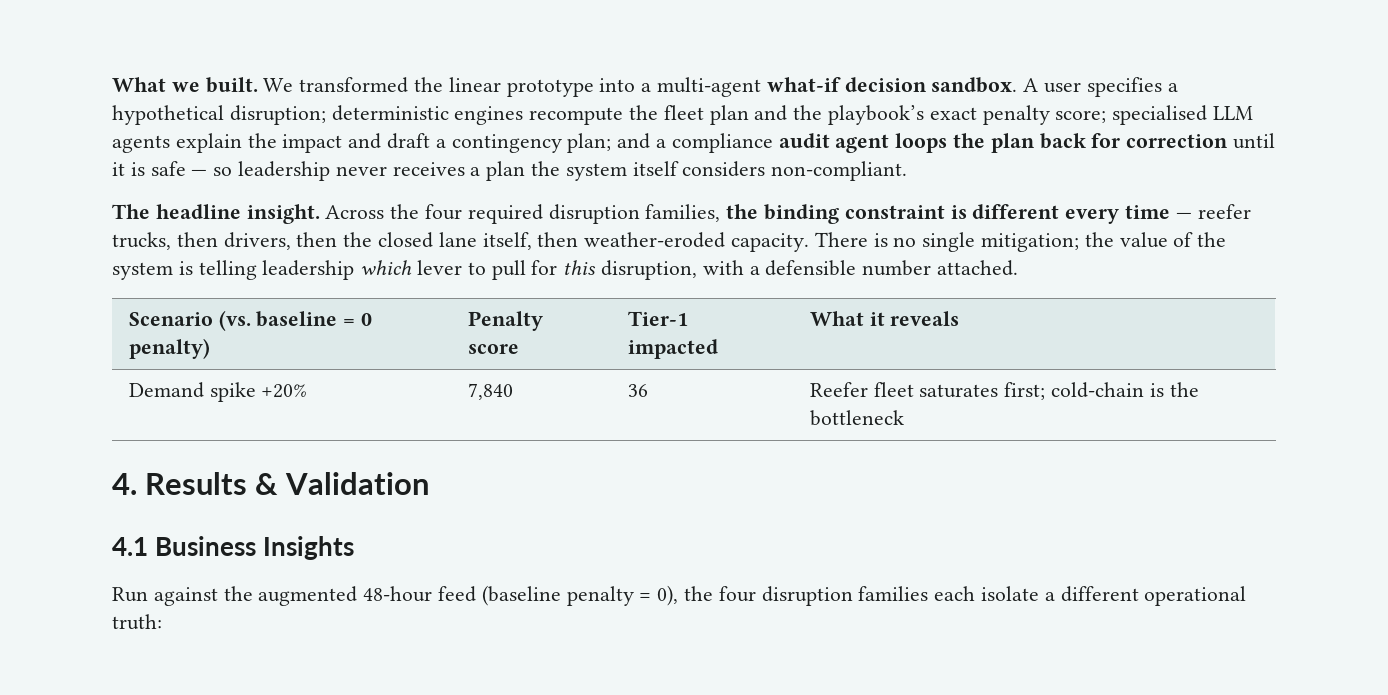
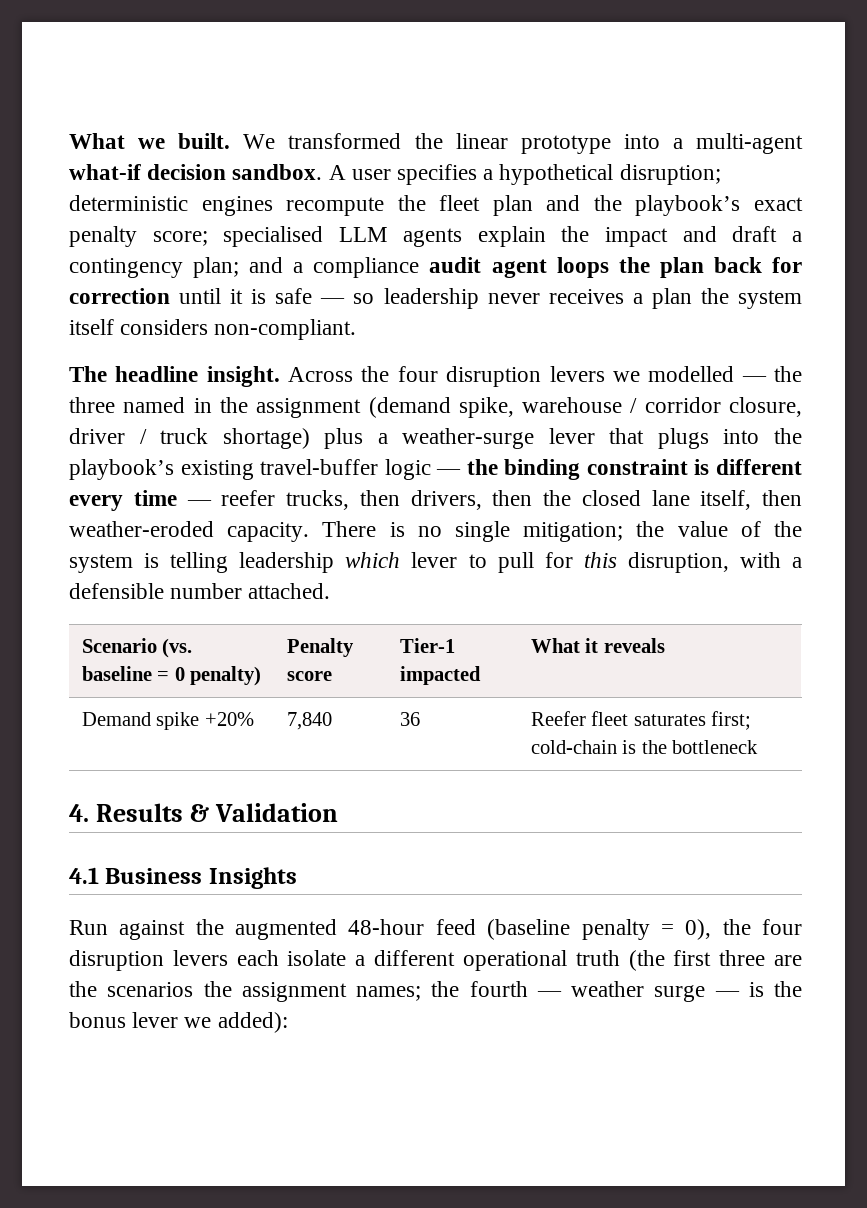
- Across the four required disruption families, the binding constraint is different every time — reefer trucks, then drivers, then the closed lane itself, then weather-eroded capacity.
+ Across the four disruption levers we modelled — the three named in the assignment (demand spike, warehouse / corridor closure, driver / truck shortage) plus a weather-surge lever that plugs into the playbook’s existing travel-buffer logic — the binding constraint is different every time — reefer trucks, then drivers, then the closed lane itself, then weather-eroded capacity.
- Run against the augmented 48-hour feed (baseline penalty = 0), the four disruption families each isolate a different operational truth:
+ Run against the augmented 48-hour feed (baseline penalty = 0), the four disruption levers each isolate a different operational truth (the first three are the scenarios the assignment names; the fourth — weather surge — is the bonus lever we added):

